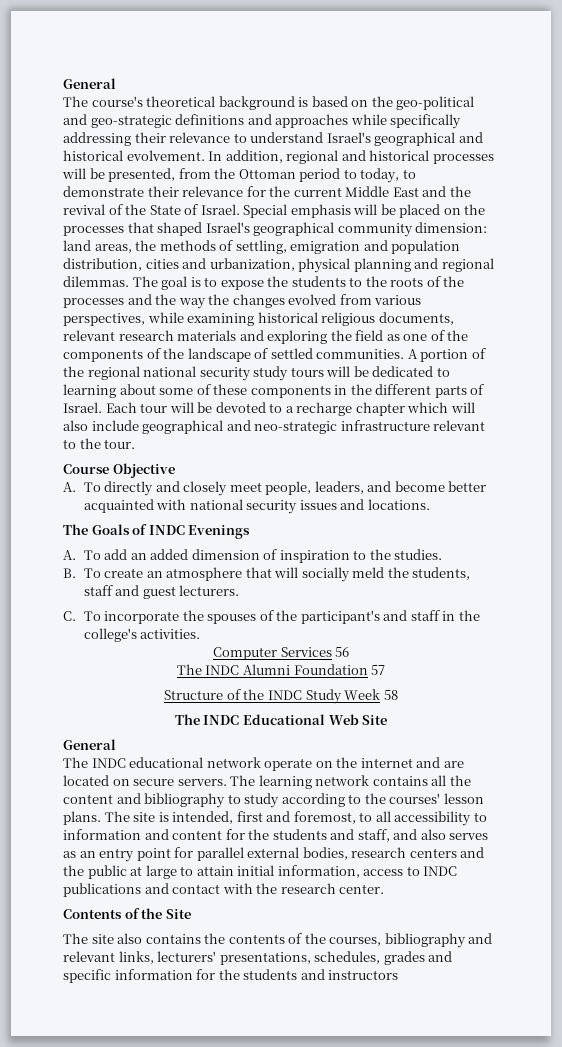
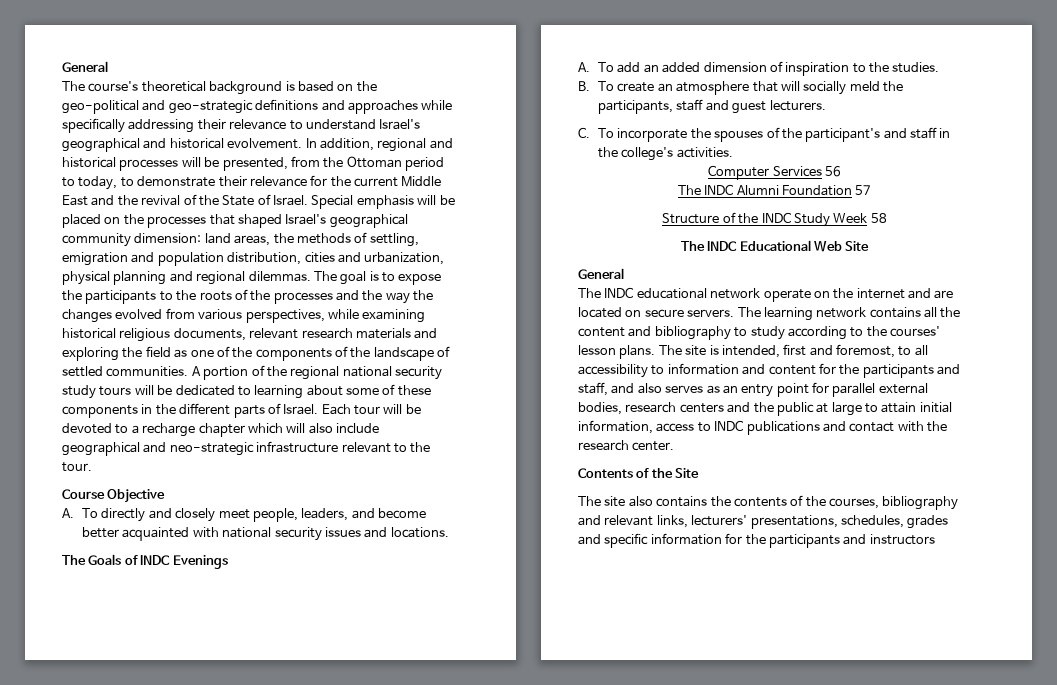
- The goal is to expose the students to the roots of the processes and the way the changes evolved from various perspectives, while examining historical religious documents, relevant research materials and exploring the field as one of the components of the landscape of settled communities.
+ The goal is to expose the participants to the roots of the processes and the way the changes evolved from various perspectives, while examining historical religious documents, relevant research materials and exploring the field as one of the components of the landscape of settled communities.
- B. To create an atmosphere that will socially meld the students, staff and guest lecturers.
+ B. To create an atmosphere that will socially meld the participants, staff and guest lecturers.
- The site is intended, first and foremost, to all accessibility to information and content for the students and staff, and also serves as an entry point for parallel external bodies, research centers and the public at large to attain initial information, access to INDC publications and contact with the research center.
+ The site is intended, first and foremost, to all accessibility to information and content for the participants and staff, and also serves as an entry point for parallel external bodies, research centers and the public at large to attain initial information, access to INDC publications and contact with the research center.
- The site also contains the contents of the courses, bibliography and relevant links, lecturers' presentations, schedules, grades and specific information for the students and instructors
+ The site also contains the contents of the courses, bibliography and relevant links, lecturers' presentations, schedules, grades and specific information for the participants and instructors

